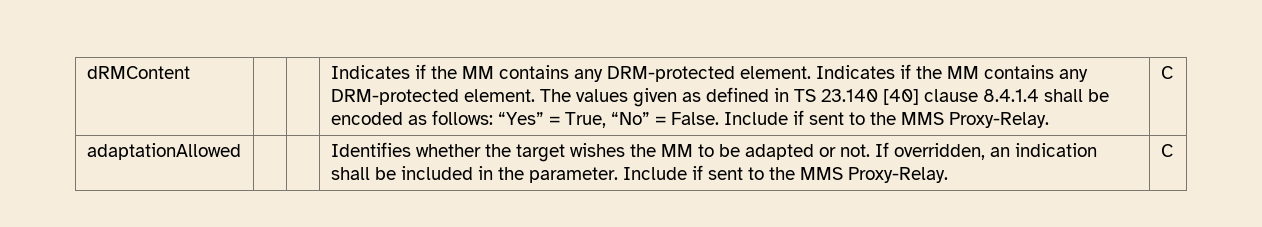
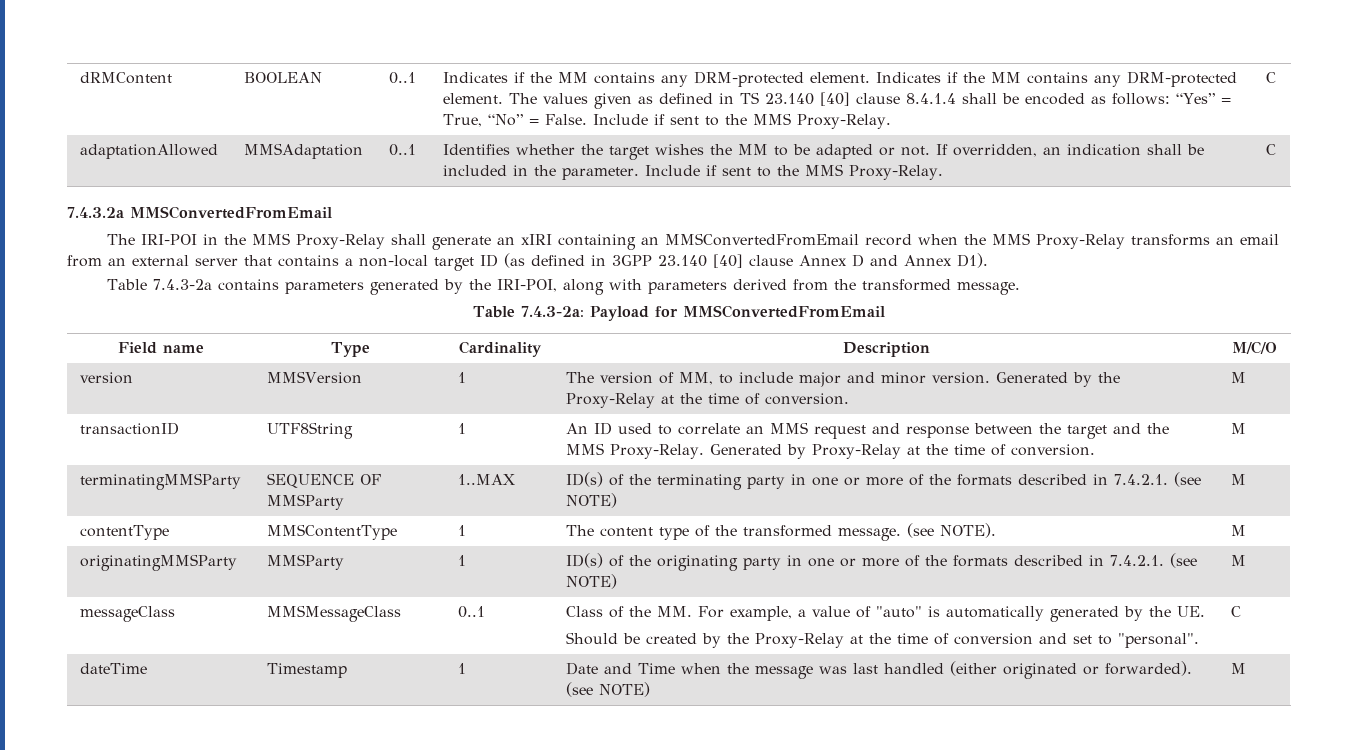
+ BOOLEAN | 0..1
- adaptationAllowed | | | Identifies whether the target wishes the MM to be adapted or not. If overridden, an indication shall be included in the parameter. Include if sent to the MMS Proxy-Relay. | C
+ adaptationAllowed | MMSAdaptation | 0..1 | Identifies whether the target wishes the MM to be adapted or not. If overridden, an indication shall be included in the parameter. Include if sent to the MMS Proxy-Relay. | C
+ 7.4.3.2a MMSConvertedFromEmail
+ The IRI-POI in the MMS Proxy-Relay shall generate an xIRI containing an MMSConvertedFromEmail record when the MMS Proxy-Relay transforms an email from an external server that contains a non-local target ID (as defined in 3GPP 23.140 [40] clause Annex D and Annex D1).
+ Table 7.4.3-2a contains parameters generated by the IRI-POI, along with parameters derived from the transformed message.
+ Table 7.4.3-2a: Payload for MMSConvertedFromEmail
+ Field name | Type | Cardinality | Description | M/C/O
+ version | MMSVersion | 1 | The version of MM, to include major and minor version. Generated by the Proxy-Relay at the time of conversion. | M
+ transactionID | UTF8String | 1 | An ID used to correlate an MMS request and response between the target and the MMS Proxy-Relay. Generated by Proxy-Relay at the time of conversion. | M
+ terminatingMMSParty | SEQUENCE OF MMSParty | 1..MAX | ID(s) of the terminating party in one or more of the formats described in 7.4.2.1. (see NOTE) | M
+ contentType | MMSContentType | 1 | The content type of the transformed message. (see NOTE). | M
+ originatingMMSParty | MMSParty | 1 | ID(s) of the originating party in one or more of the formats described in 7.4.2.1. (see NOTE) | M
+ messageClass | MMSMessageClass | 0..1 | Class of the MM. For example, a value of "auto" is automatically generated by the UE.
+ Should be created by the Proxy-Relay at the time of conversion and set to "personal". | C
+ dateTime | Timestamp | 1 | Date and Time when the message was last handled (either originated or forwarded). (see NOTE) | M

